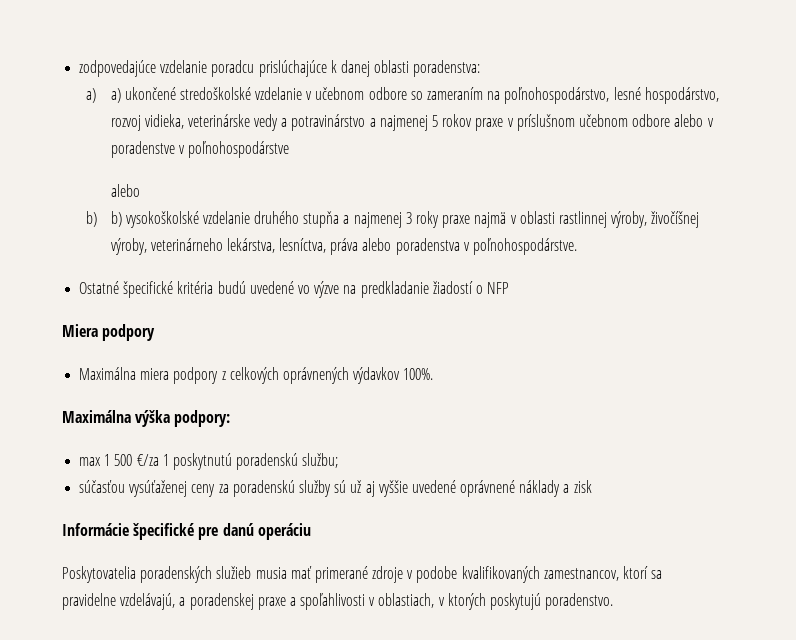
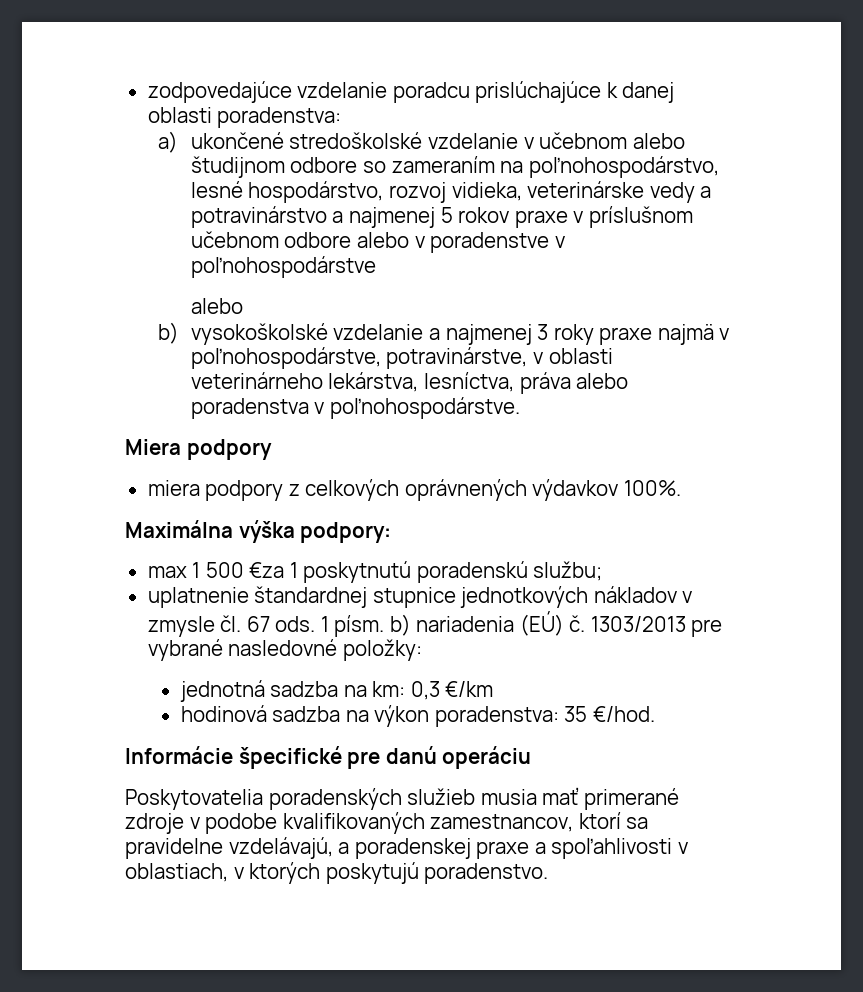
- a) a) ukončené stredoškolské vzdelanie v učebnom odbore so zameraním na poľnohospodárstvo, lesné hospodárstvo, rozvoj vidieka, veterinárske vedy a potravinárstvo a najmenej 5 rokov praxe v príslušnom učebnom odbore alebo v poradenstve v poľnohospodárstve
+ a) ukončené stredoškolské vzdelanie v učebnom alebo študijnom odbore so zameraním na poľnohospodárstvo, lesné hospodárstvo, rozvoj vidieka, veterinárske vedy a potravinárstvo a najmenej 5 rokov praxe v príslušnom učebnom odbore alebo v poradenstve v poľnohospodárstve
- b) b) vysokoškolské vzdelanie druhého stupňa a najmenej 3 roky praxe najmä v oblasti rastlinnej výroby, živočíšnej výroby, veterinárneho lekárstva, lesníctva, práva alebo poradenstva v poľnohospodárstve.
+ b) vysokoškolské vzdelanie a najmenej 3 roky praxe najmä v poľnohospodárstve, potravinárstve, v oblasti veterinárneho lekárstva, lesníctva, práva alebo poradenstva v poľnohospodárstve.
- Ostatné špecifické kritéria budú uvedené vo výzve na predkladanie žiadostí o NFP
- Maximálna miera podpory z celkových oprávnených výdavkov 100%.
+ miera podpory z celkových oprávnených výdavkov 100%.
- max 1 500 €/za 1 poskytnutú poradenskú službu;
+ max 1 500 €za 1 poskytnutú poradenskú službu;
- súčasťou vysúťaženej ceny za poradenskú služby sú už aj vyššie uvedené oprávnené náklady a zisk
+ uplatnenie štandardnej stupnice jednotkových nákladov v zmysle čl. 67 ods. 1 písm. b) nariadenia (EÚ) č. 1303/2013 pre vybrané nasledovné položky:
+ jednotná sadzba na km: 0,3 €/km
+ hodinová sadzba na výkon poradenstva: 35 €/hod.

